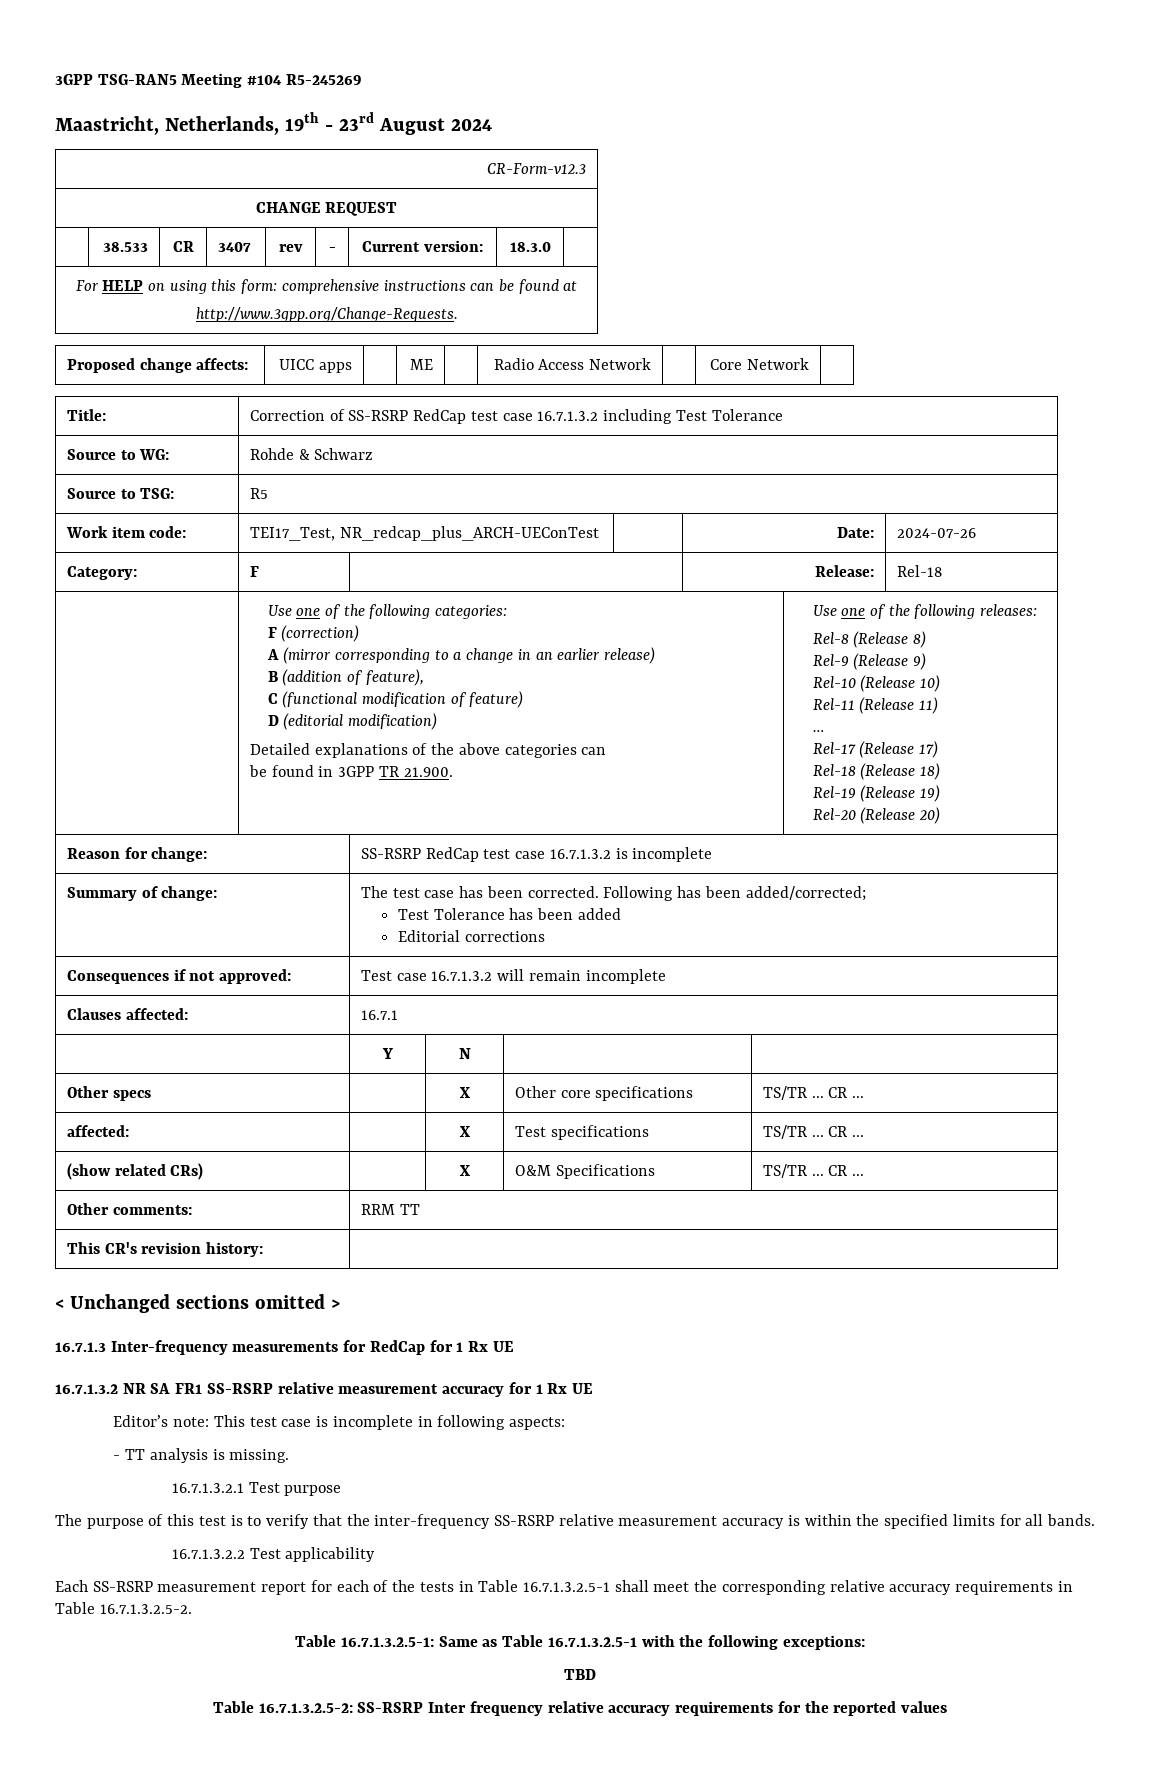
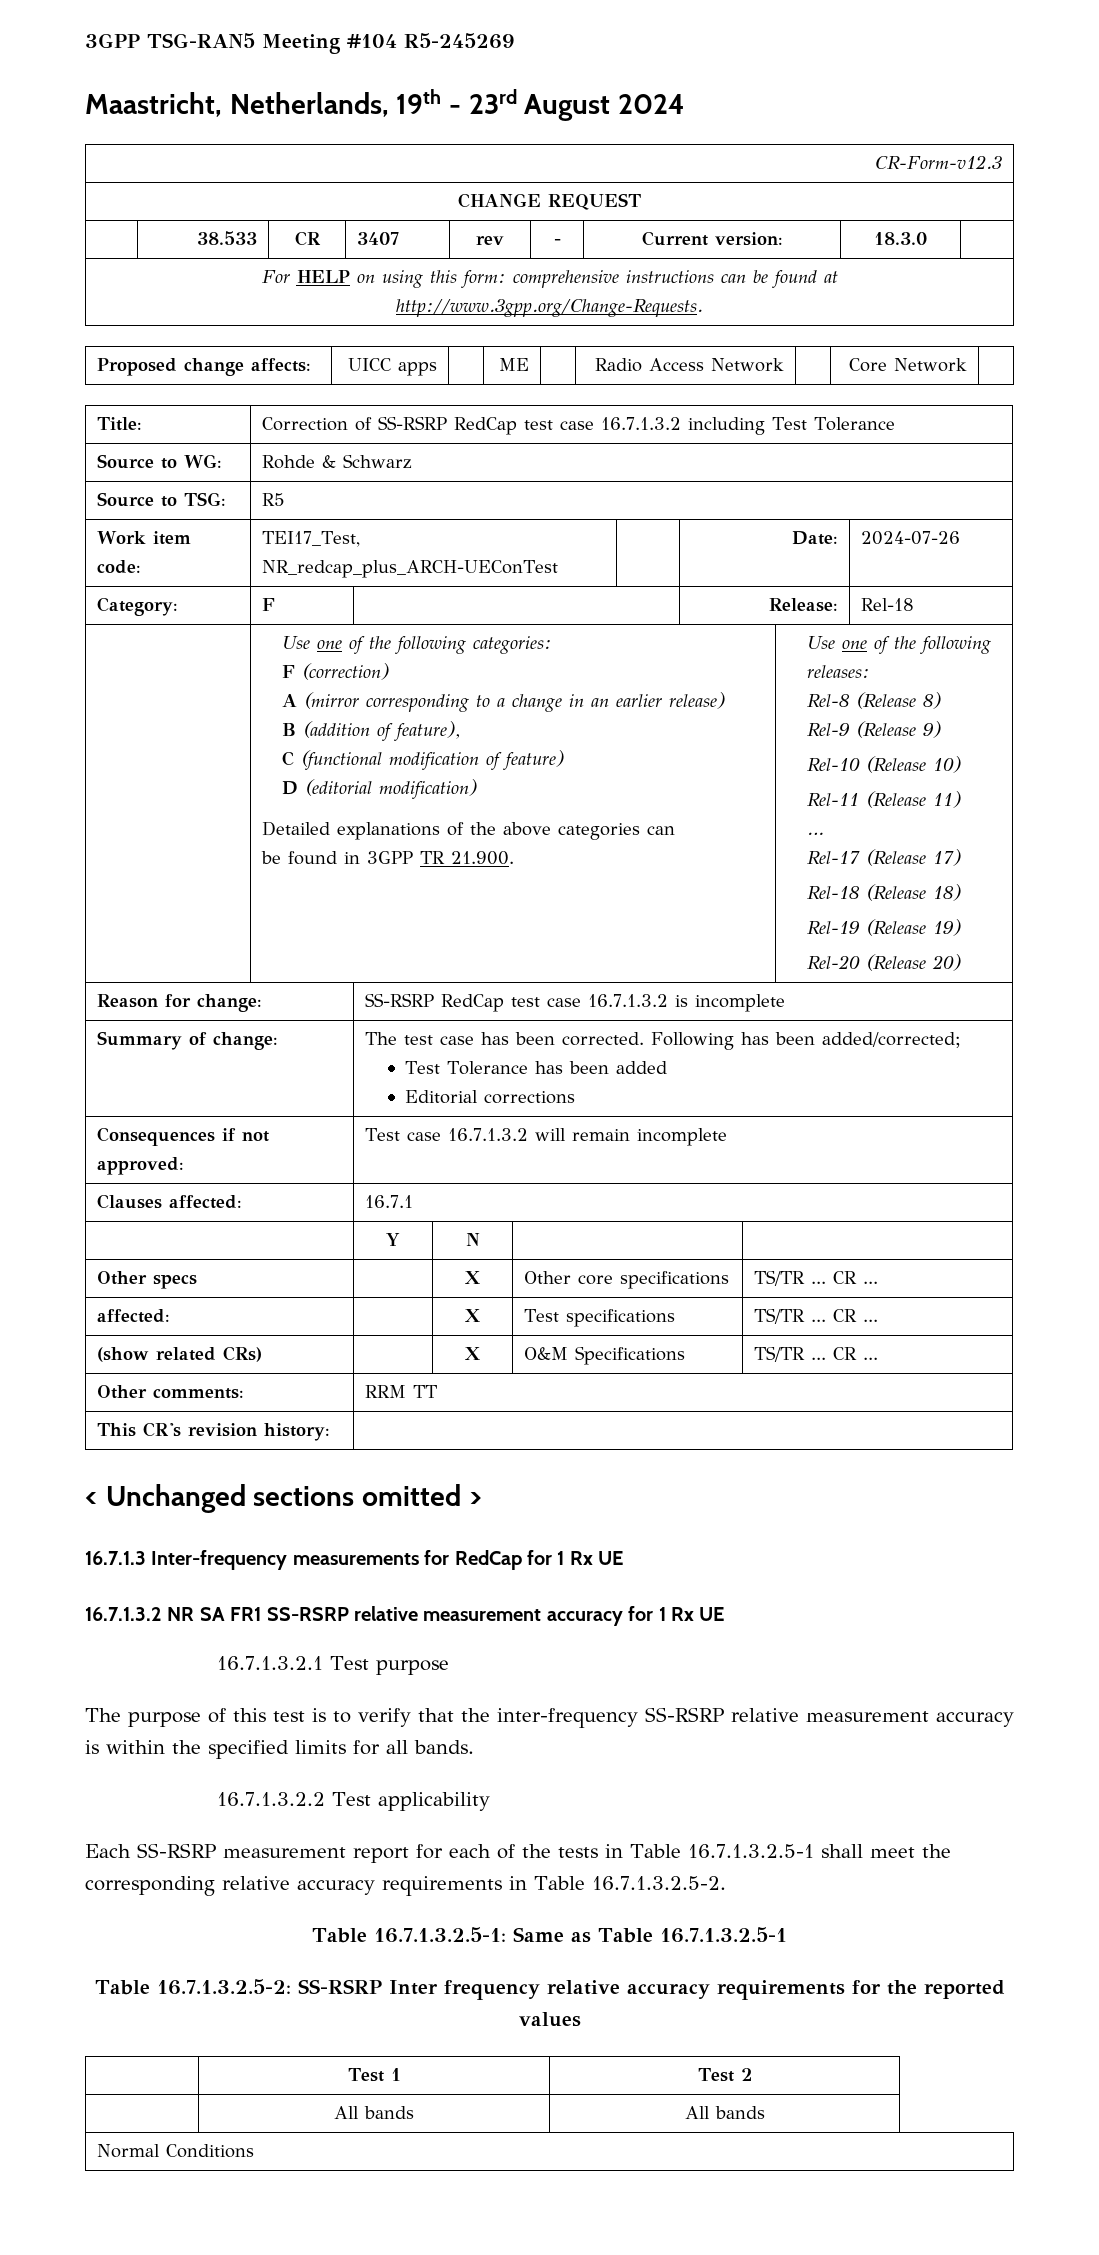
- Editor’s note: This test case is incomplete in following aspects:
- - TT analysis is missing.
- Table 16.7.1.3.2.5-1: Same as Table 16.7.1.3.2.5-1 with the following exceptions:
- TBD
+ Table 16.7.1.3.2.5-1: Same as Table 16.7.1.3.2.5-1
+ | Test 1 | Test 2
+ | All bands | All bands
+ Normal Conditions

